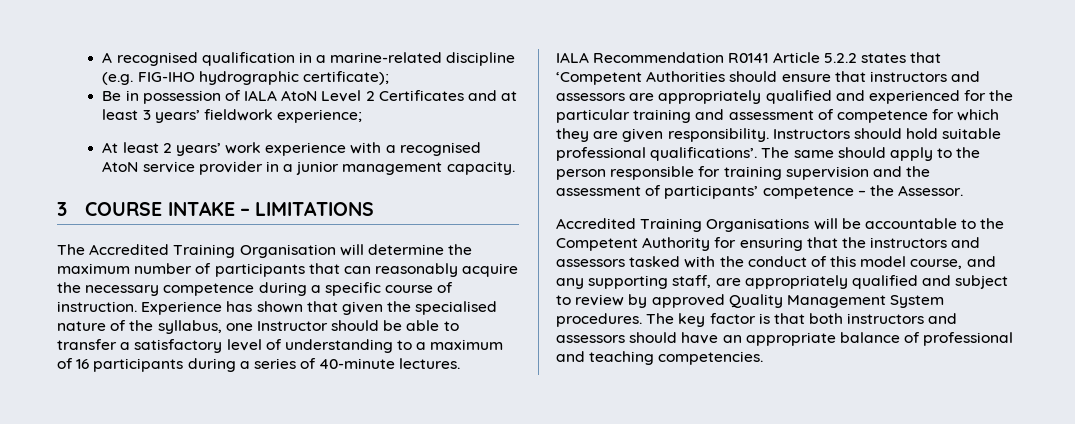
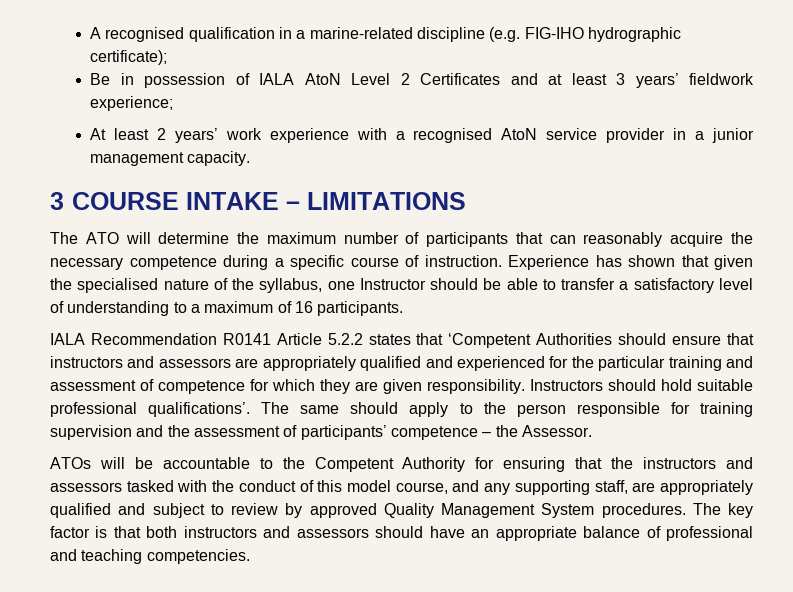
- The Accredited Training Organisation will determine the maximum number of participants that can reasonably acquire the necessary competence during a specific course of instruction.
+ The ATO will determine the maximum number of participants that can reasonably acquire the necessary competence during a specific course of instruction.
- Experience has shown that given the specialised nature of the syllabus, one Instructor should be able to transfer a satisfactory level of understanding to a maximum of 16 participants during a series of 40-minute lectures.
+ Experience has shown that given the specialised nature of the syllabus, one Instructor should be able to transfer a satisfactory level of understanding to a maximum of 16 participants.
- Accredited Training Organisations will be accountable to the Competent Authority for ensuring that the instructors and assessors tasked with the conduct of this model course, and any supporting staff, are appropriately qualified and subject to review by approved Quality Management System procedures.
+ ATOs will be accountable to the Competent Authority for ensuring that the instructors and assessors tasked with the conduct of this model course, and any supporting staff, are appropriately qualified and subject to review by approved Quality Management System procedures.

